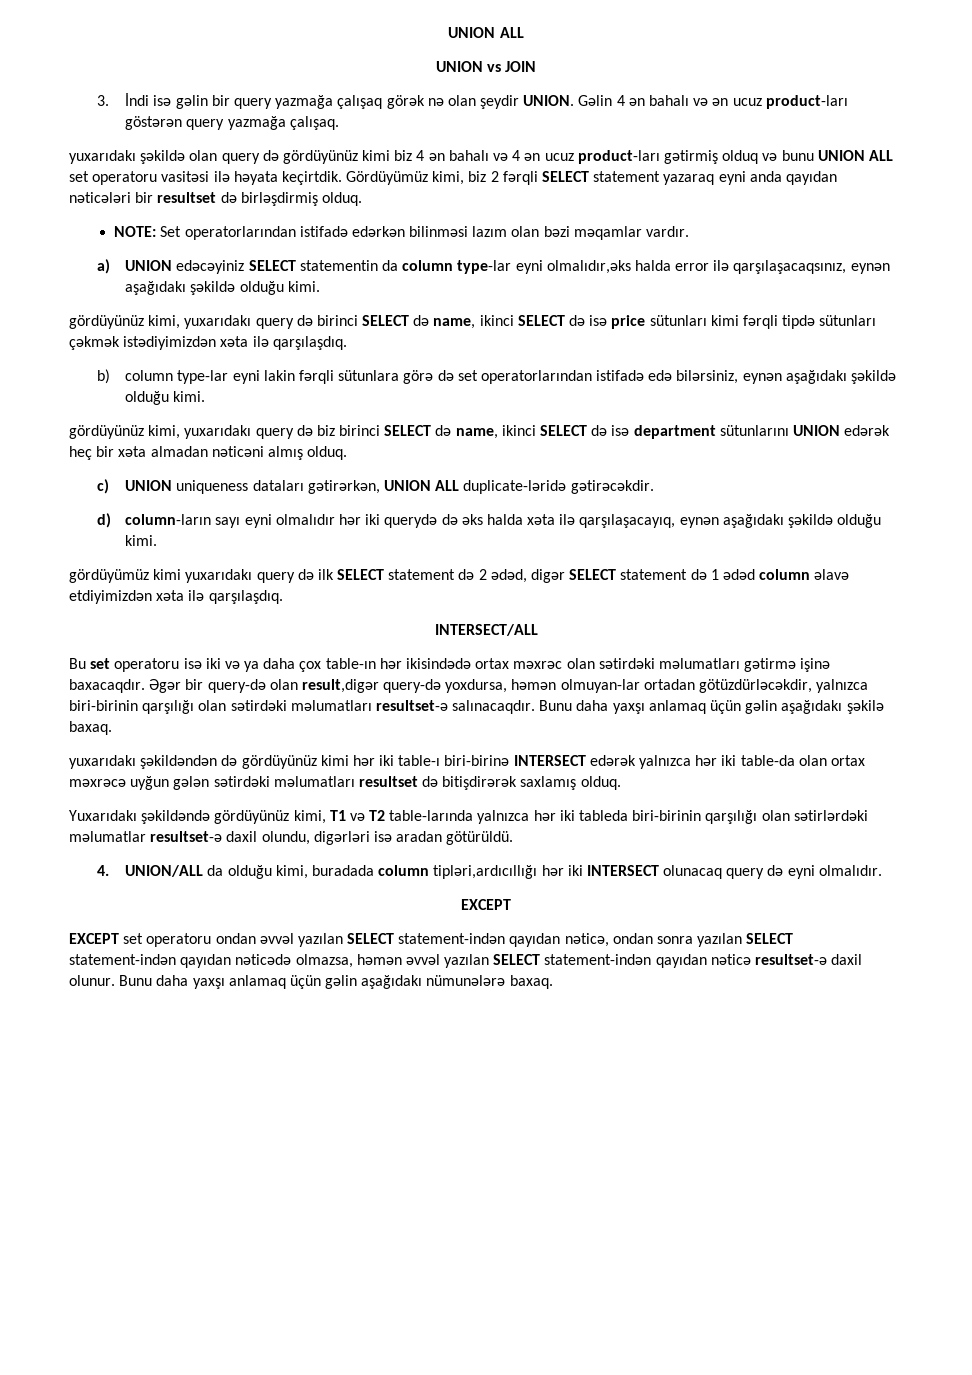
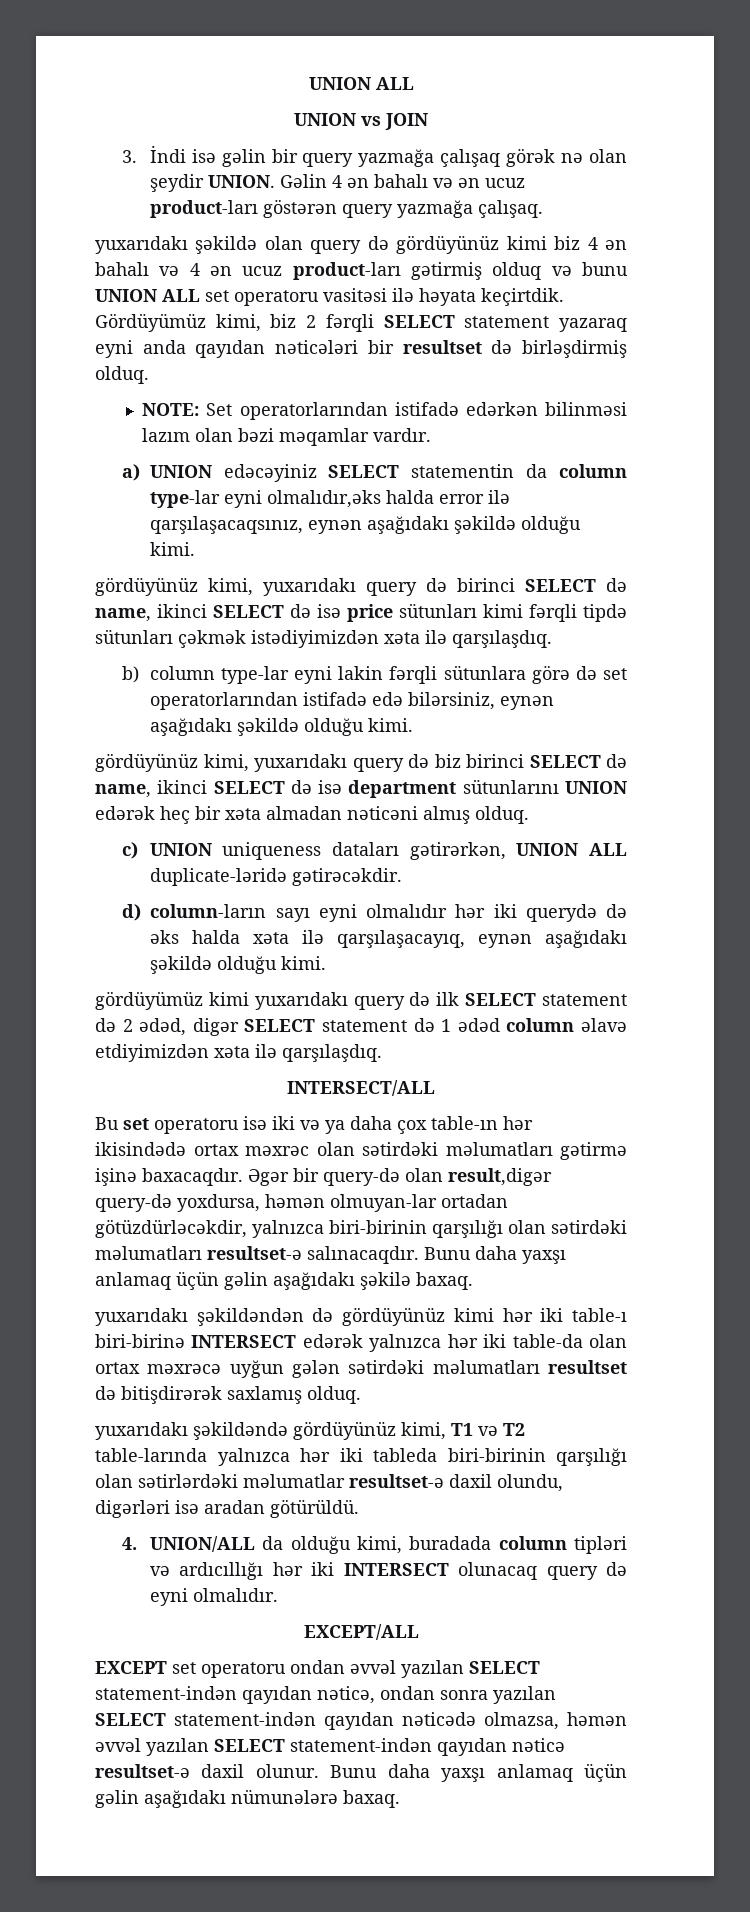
- Yuxarıdakı şəkildəndə gördüyünüz kimi, T1 və T2 table-larında yalnızca hər iki tableda biri-birinin qarşılığı olan sətirlərdəki məlumatlar resultset-ə daxil olundu, digərləri isə aradan götürüldü.
+ yuxarıdakı şəkildəndə gördüyünüz kimi, T1 və T2 table-larında yalnızca hər iki tableda biri-birinin qarşılığı olan sətirlərdəki məlumatlar resultset-ə daxil olundu, digərləri isə aradan götürüldü.
- 4. UNION/ALL da olduğu kimi, buradada column tipləri,ardıcıllığı hər iki INTERSECT olunacaq query də eyni olmalıdır.
- EXCEPT
+ 4. UNION/ALL da olduğu kimi, buradada column tipləri və ardıcıllığı hər iki INTERSECT olunacaq query də eyni olmalıdır.
+ EXCEPT/ALL

